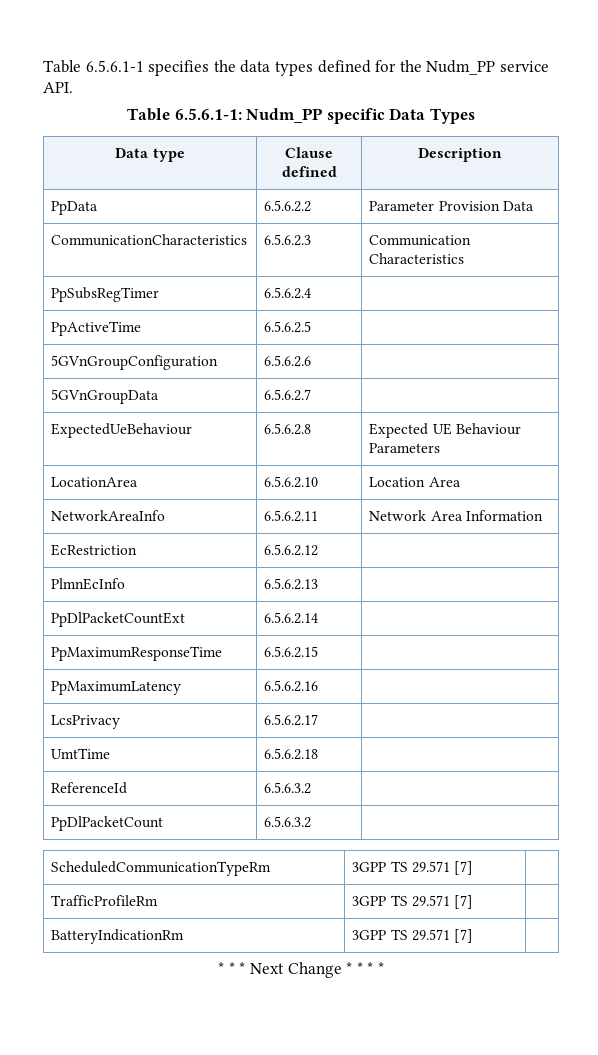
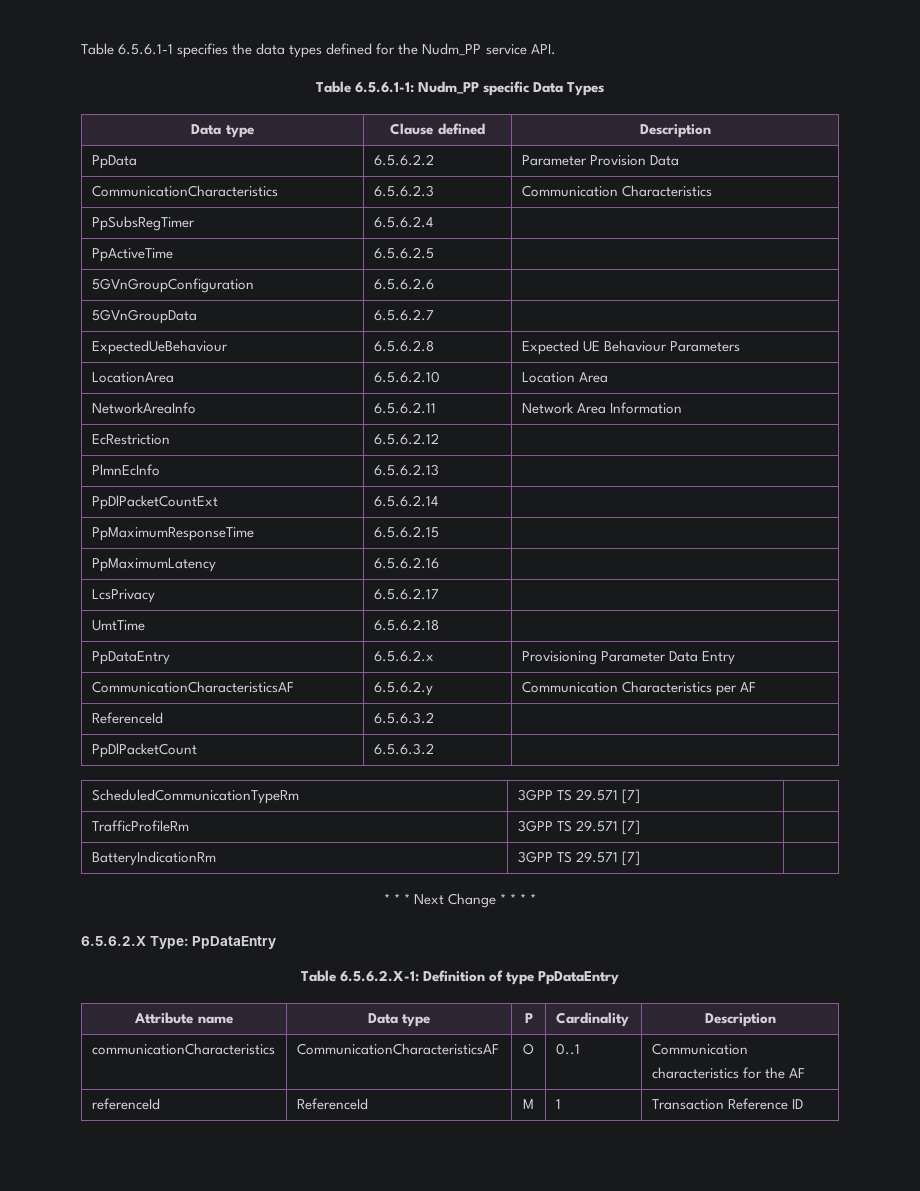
+ PpDataEntry | 6.5.6.2.x | Provisioning Parameter Data Entry
+ CommunicationCharacteristicsAF | 6.5.6.2.y | Communication Characteristics per AF
+ 6.5.6.2.X Type: PpDataEntry
+ Table 6.5.6.2.X-1: Definition of type PpDataEntry
+ Attribute name | Data type | P | Cardinality | Description
+ communicationCharacteristics | CommunicationCharacteristicsAF | O | 0..1 | Communication characteristics for the AF
+ referenceId | ReferenceId | M | 1 | Transaction Reference ID

